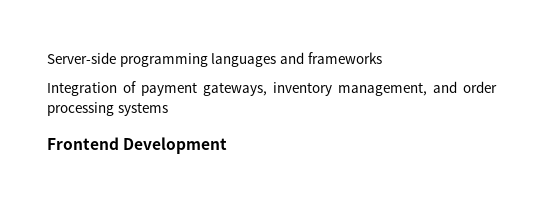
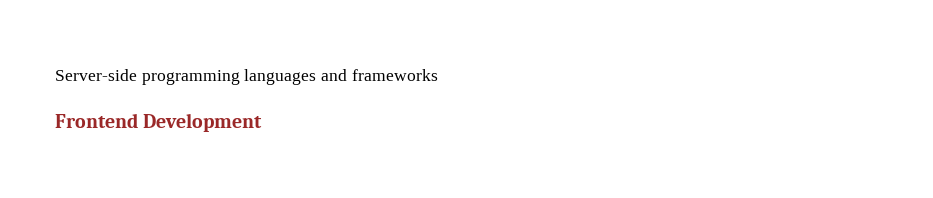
- Integration of payment gateways, inventory management, and order processing systems

